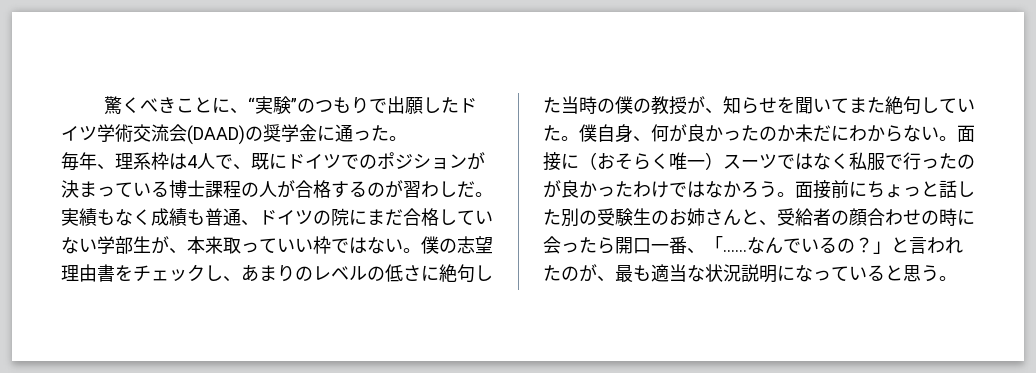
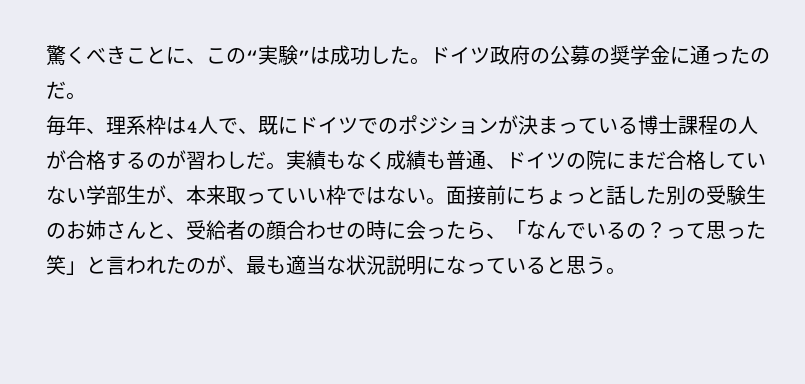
- 驚くべきことに、“実験”のつもりで出願したドイツ学術交流会(DAAD)の奨学金に通った。
+ 驚くべきことに、この“実験”は成功した。ドイツ政府の公募の奨学金に通ったのだ。
- 僕の志望理由書をチェックし、あまりのレベルの低さに絶句した当時の僕の教授が、知らせを聞いてまた絶句していた。僕自身、何が良かったのか未だにわからない。面接に（おそらく唯一）スーツではなく私服で行ったのが良かったわけではなかろう。
- 面接前にちょっと話した別の受験生のお姉さんと、受給者の顔合わせの時に会ったら開口一番、「……なんでいるの？」と言われたのが、最も適当な状況説明になっていると思う。
+ 面接前にちょっと話した別の受験生のお姉さんと、受給者の顔合わせの時に会ったら、「なんでいるの？って思った笑」と言われたのが、最も適当な状況説明になっていると思う。

